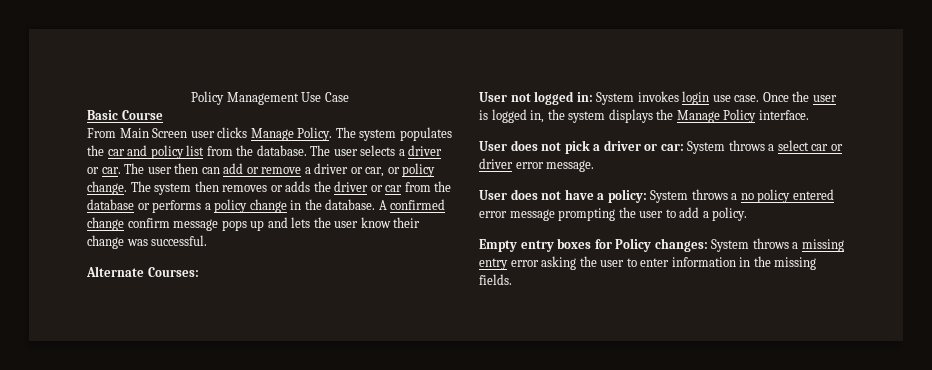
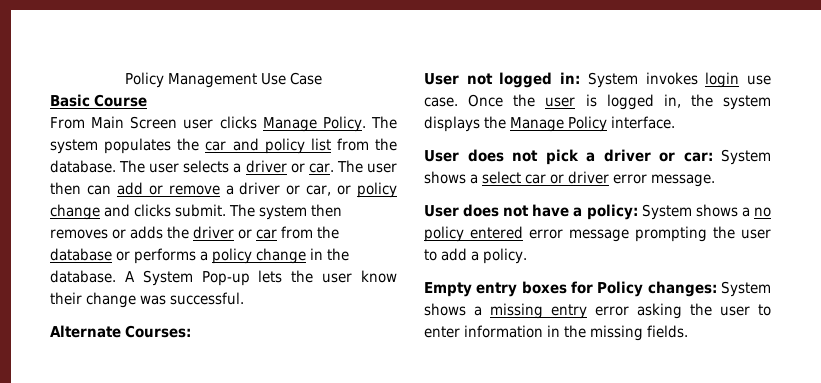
- The user then can add or remove a driver or car, or policy change.
+ The user then can add or remove a driver or car, or policy change and clicks submit.
- A confirmed change confirm message pops up and lets the user know their change was successful.
+ A System Pop-up lets the user know their change was successful.
- User does not pick a driver or car: System throws a select car or driver error message.
+ User does not pick a driver or car: System shows a select car or driver error message.
- User does not have a policy: System throws a no policy entered error message prompting the user to add a policy.
+ User does not have a policy: System shows a no policy entered error message prompting the user to add a policy.
- Empty entry boxes for Policy changes: System throws a missing entry error asking the user to enter information in the missing fields.
+ Empty entry boxes for Policy changes: System shows a missing entry error asking the user to enter information in the missing fields.

